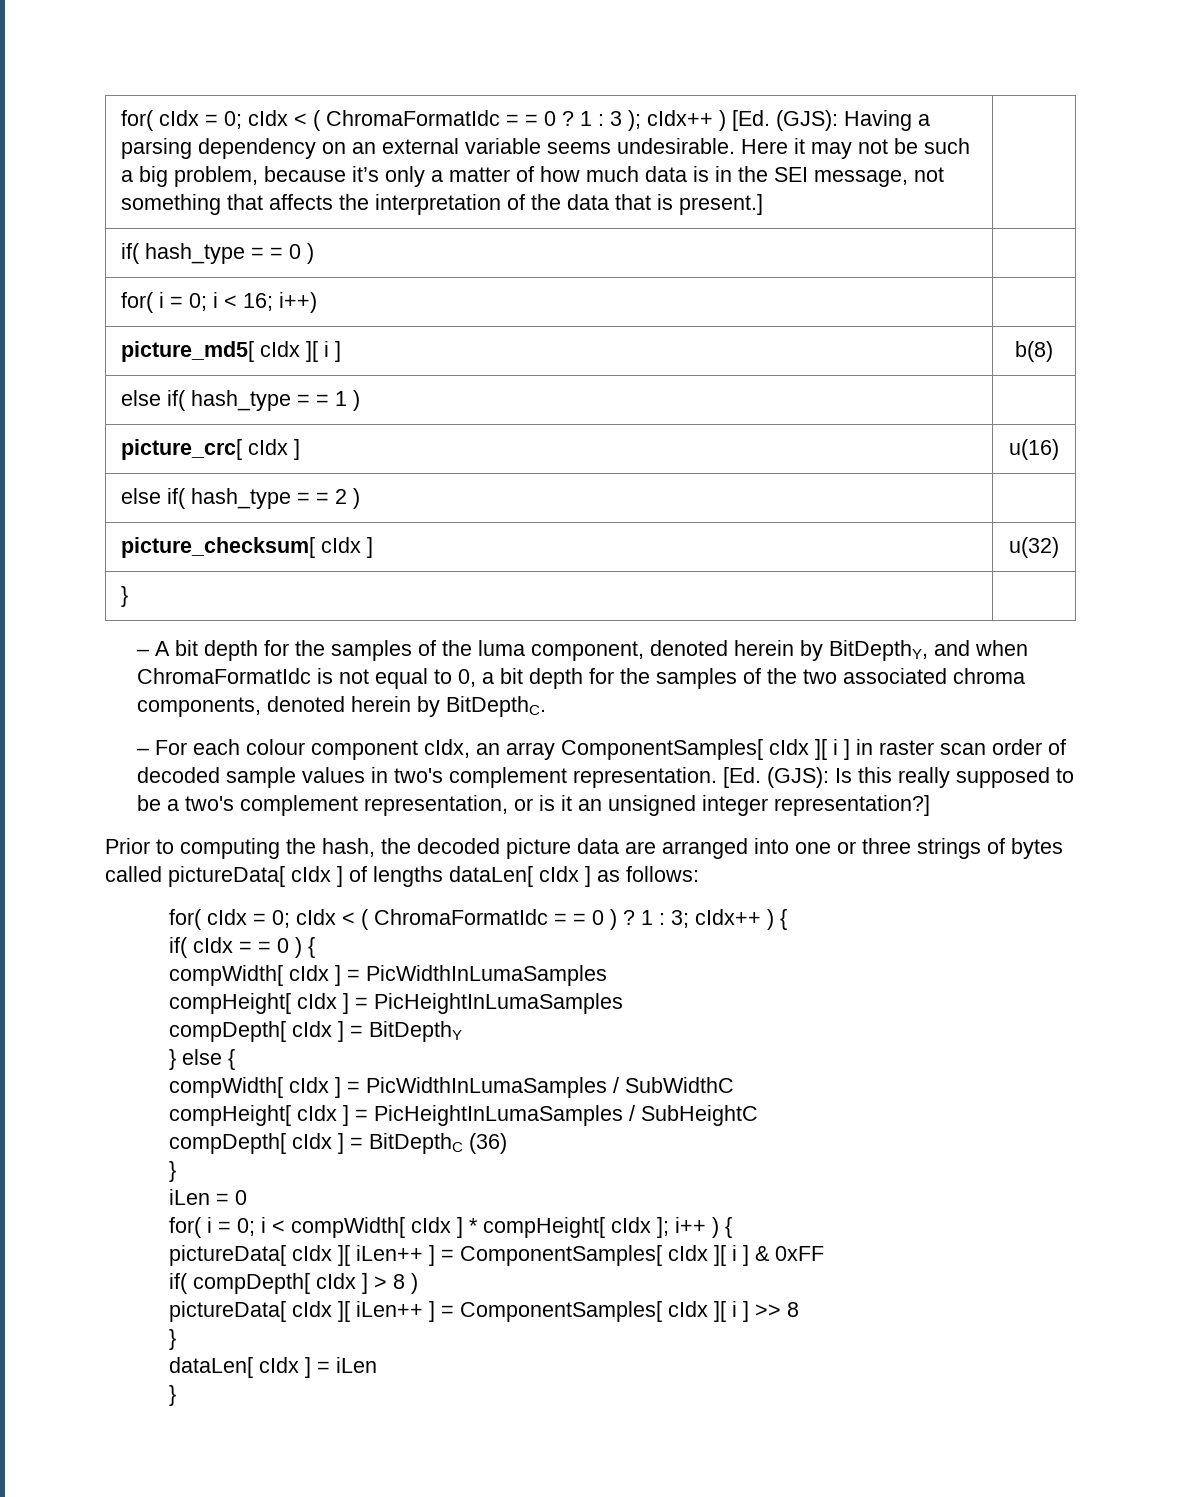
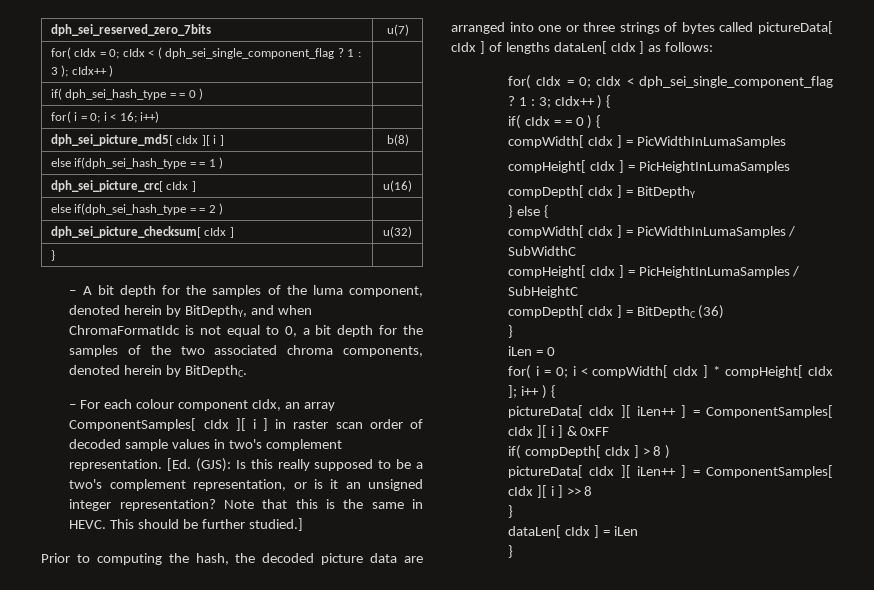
- for( cIdx = 0; cIdx < ( ChromaFormatIdc = = 0 ? 1 : 3 ); cIdx++ ) [Ed. (GJS): Having a parsing dependency on an external variable seems undesirable. Here it may not be such a big problem, because it’s only a matter of how much data is in the SEI message, not something that affects the interpretation of the data that is present.] |
- if( hash_type = = 0 ) |
+ dph_sei_reserved_zero_7bits | u(7)
+ for( cIdx = 0; cIdx < ( dph_sei_single_component_flag ? 1 : 3 ); cIdx++ ) |
+ if( dph_sei_hash_type = = 0 ) |
- picture_md5[ cIdx ][ i ] | b(8)
+ dph_sei_picture_md5[ cIdx ][ i ] | b(8)
- else if( hash_type = = 1 ) |
+ else if(dph_sei_hash_type = = 1 ) |
- picture_crc[ cIdx ] | u(16)
+ dph_sei_picture_crc[ cIdx ] | u(16)
- else if( hash_type = = 2 ) |
+ else if(dph_sei_hash_type = = 2 ) |
- picture_checksum[ cIdx ] | u(32)
+ dph_sei_picture_checksum[ cIdx ] | u(32)
- [Ed. (GJS): Is this really supposed to be a two's complement representation, or is it an unsigned integer representation?]
+ [Ed. (GJS): Is this really supposed to be a two's complement representation, or is it an unsigned integer representation? Note that this is the same in HEVC. This should be further studied.]
- for( cIdx = 0; cIdx < ( ChromaFormatIdc = = 0 ) ?
+ for( cIdx = 0; cIdx < dph_sei_single_component_flag ?

